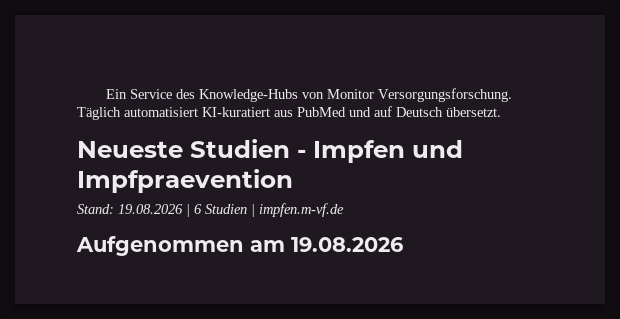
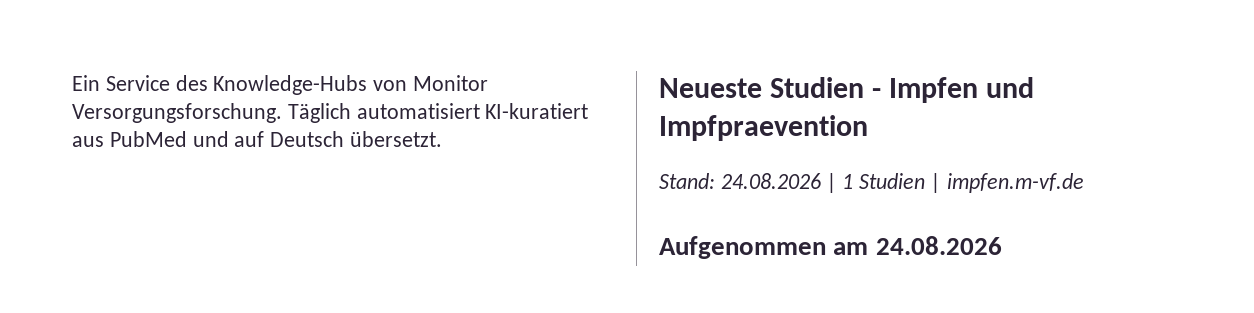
- Stand: 19.08.2026 | 6 Studien | impfen.m-vf.de
+ Stand: 24.08.2026 | 1 Studien | impfen.m-vf.de
- Aufgenommen am 19.08.2026
+ Aufgenommen am 24.08.2026

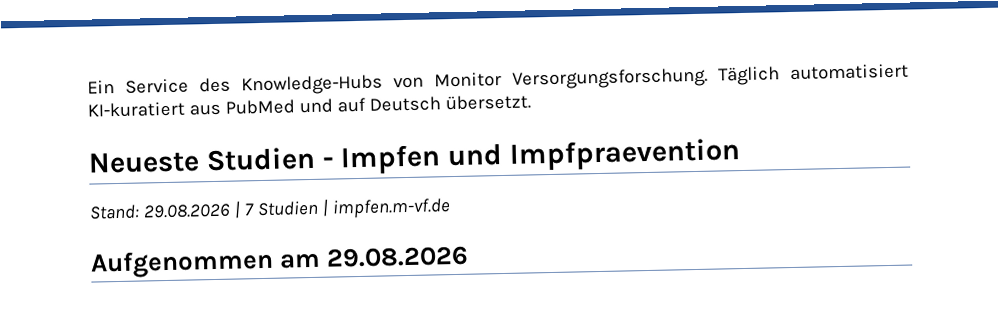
- Stand: 24.08.2026 | 1 Studien | impfen.m-vf.de
+ Stand: 29.08.2026 | 7 Studien | impfen.m-vf.de
- Aufgenommen am 24.08.2026
+ Aufgenommen am 29.08.2026

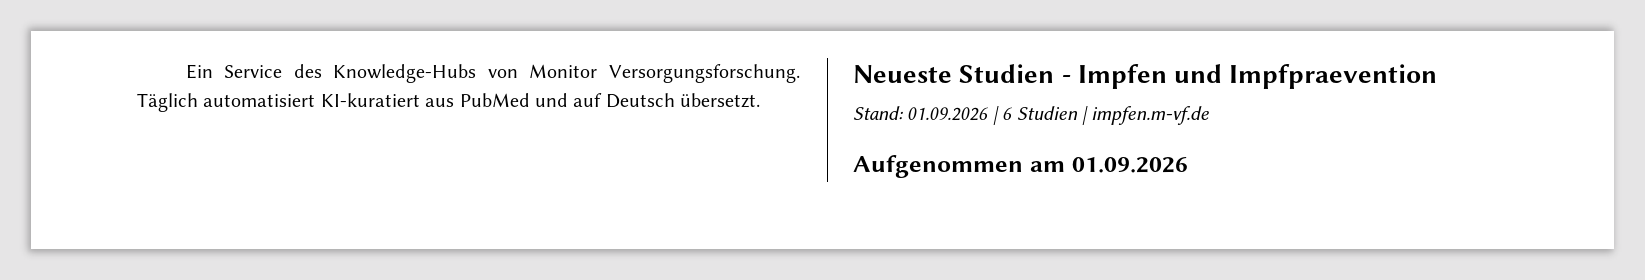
- Stand: 29.08.2026 | 7 Studien | impfen.m-vf.de
+ Stand: 01.09.2026 | 6 Studien | impfen.m-vf.de
- Aufgenommen am 29.08.2026
+ Aufgenommen am 01.09.2026

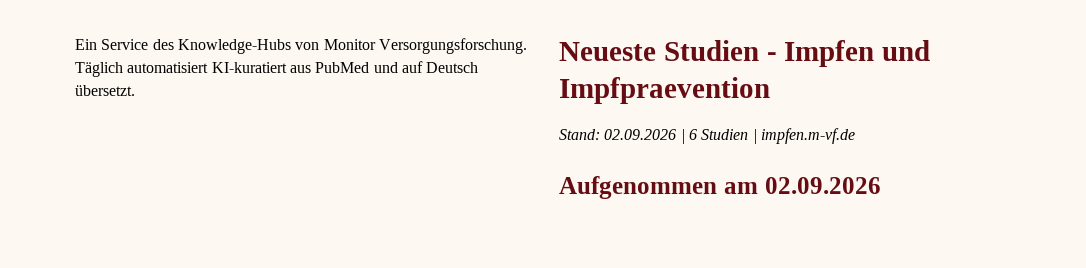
- Stand: 01.09.2026 | 6 Studien | impfen.m-vf.de
+ Stand: 02.09.2026 | 6 Studien | impfen.m-vf.de
- Aufgenommen am 01.09.2026
+ Aufgenommen am 02.09.2026

